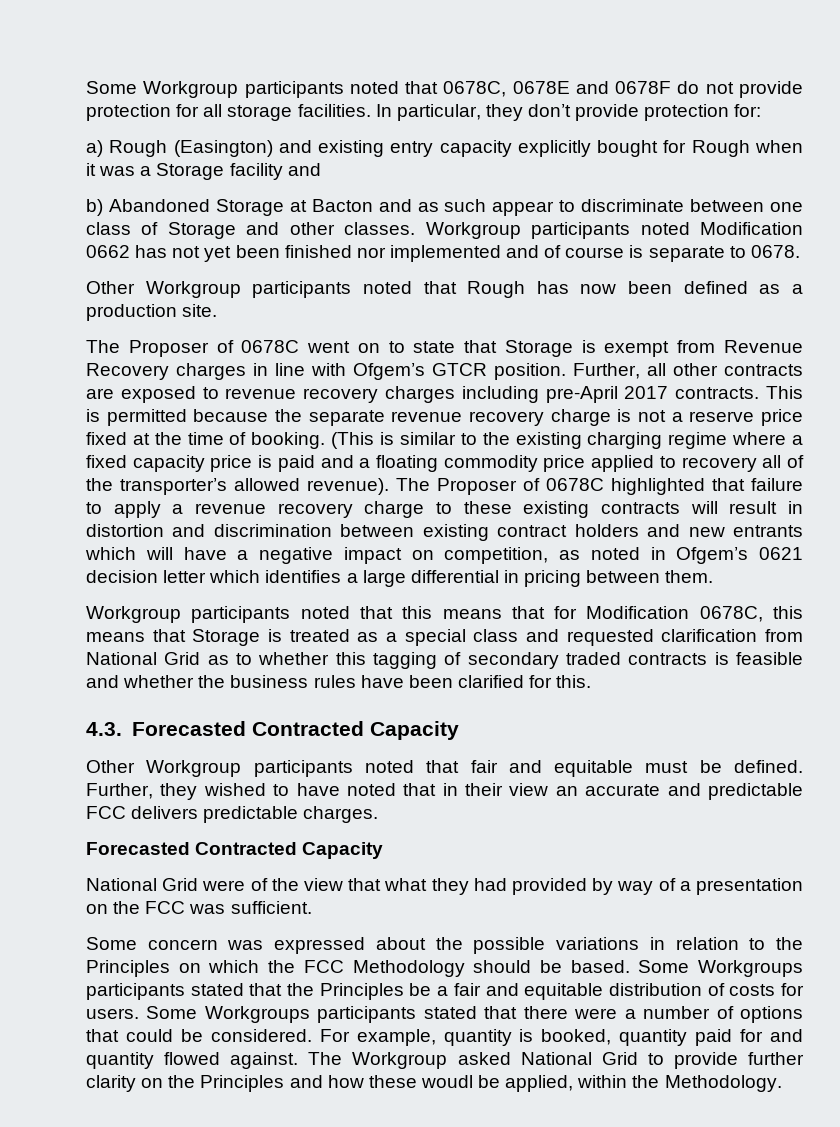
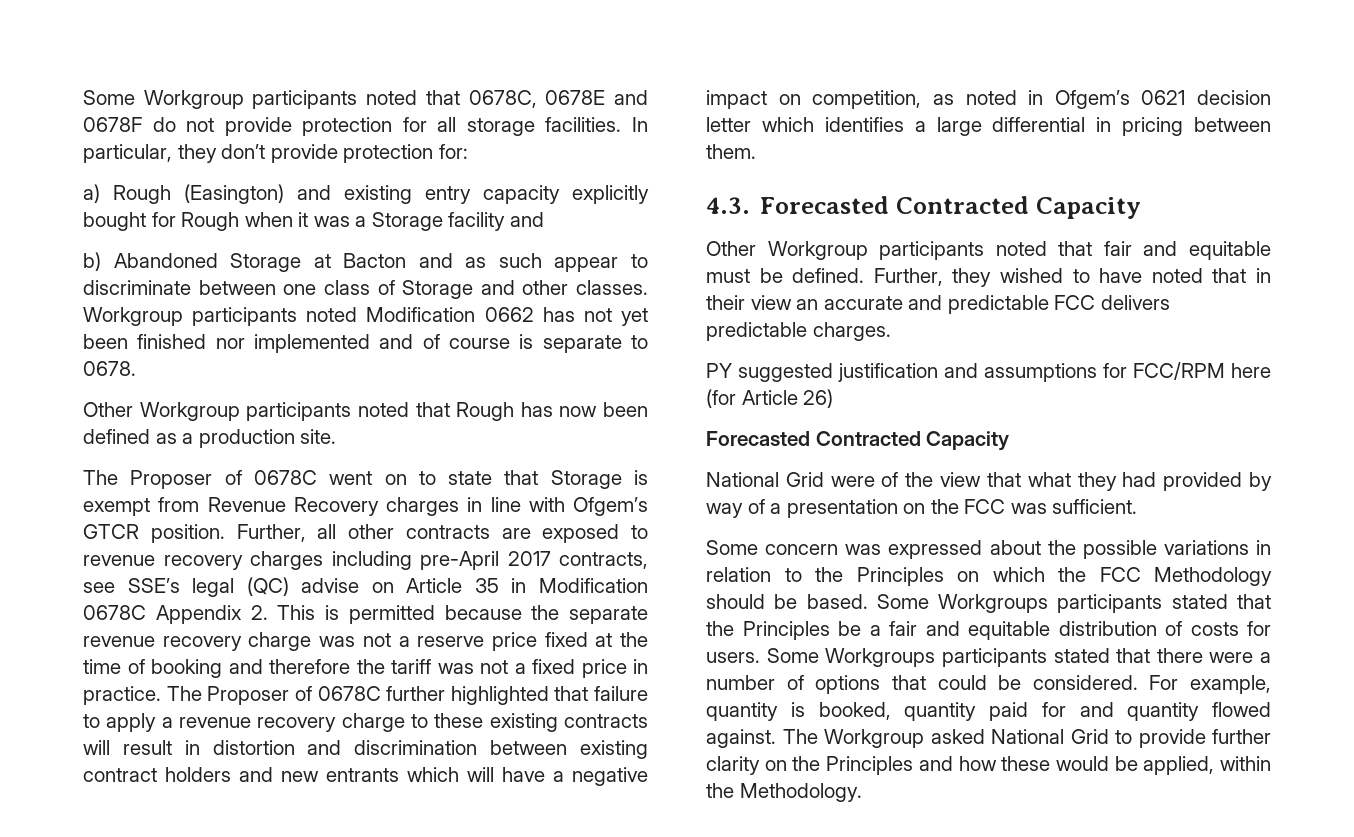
- Further, all other contracts are exposed to revenue recovery charges including pre-April 2017 contracts. This is permitted because the separate revenue recovery charge is not a reserve price fixed at the time of booking. (This is similar to the existing charging regime where a fixed capacity price is paid and a floating commodity price applied to recovery all of the transporter’s allowed revenue). The Proposer of 0678C highlighted that failure to apply a revenue recovery charge to these existing contracts will result in distortion and discrimination between existing contract holders and new entrants which will have a negative impact on competition, as noted in Ofgem’s 0621 decision letter which identifies a large differential in pricing between them.
+ Further, all other contracts are exposed to revenue recovery charges including pre-April 2017 contracts, see SSE’s legal (QC) advise on Article 35 in Modification 0678C Appendix 2. This is permitted because the separate revenue recovery charge was not a reserve price fixed at the time of booking and therefore the tariff was not a fixed price in practice. The Proposer of 0678C further highlighted that failure to apply a revenue recovery charge to these existing contracts will result in distortion and discrimination between existing contract holders and new entrants which will have a negative impact on competition, as noted in Ofgem’s 0621 decision letter which identifies a large differential in pricing between them.
- Workgroup participants noted that this means that for Modification 0678C, this means that Storage is treated as a special class and requested clarification from National Grid as to whether this tagging of secondary traded contracts is feasible and whether the business rules have been clarified for this.
+ PY suggested justification and assumptions for FCC/RPM here (for Article 26)
- The Workgroup asked National Grid to provide further clarity on the Principles and how these woudl be applied, within the Methodology.
+ The Workgroup asked National Grid to provide further clarity on the Principles and how these would be applied, within the Methodology.

